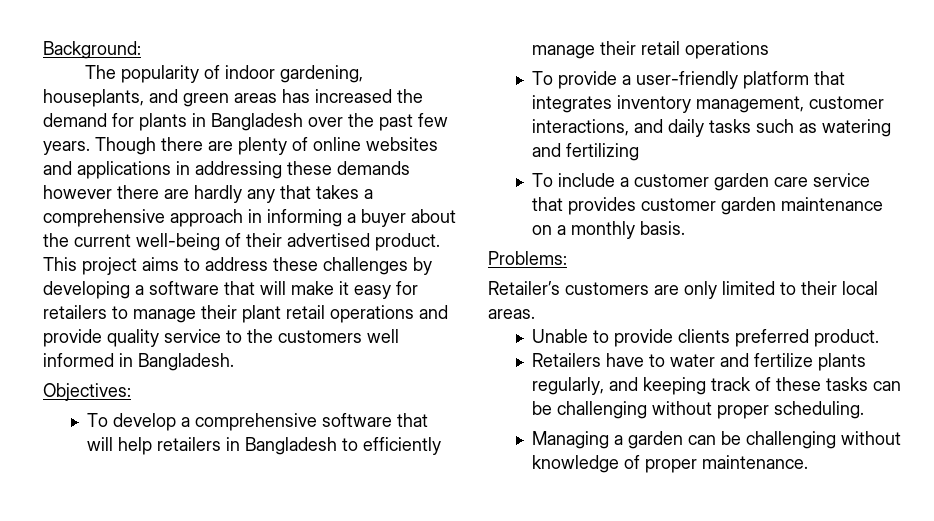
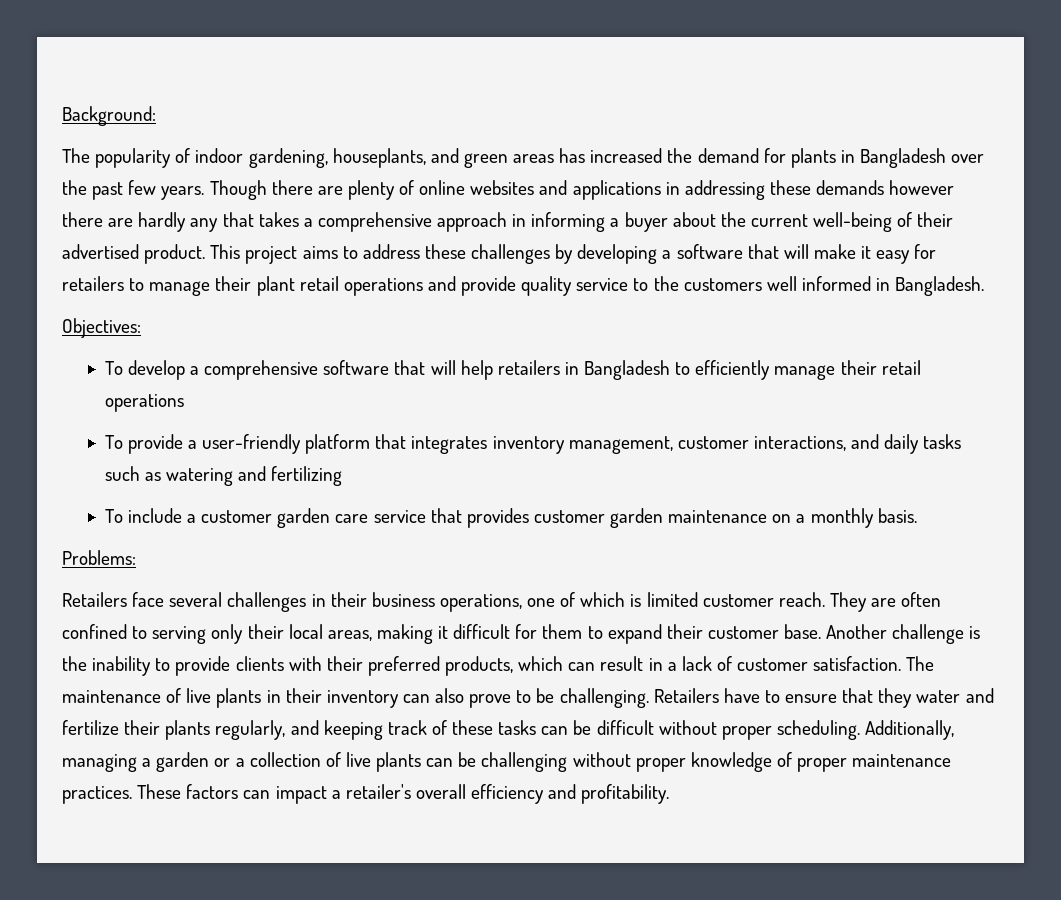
- Retailer’s customers are only limited to their local areas.
- Unable to provide clients preferred product.
- Retailers have to water and fertilize plants regularly, and keeping track of these tasks can be challenging without proper scheduling.
- Managing a garden can be challenging without knowledge of proper maintenance.
+ Retailers face several challenges in their business operations, one of which is limited customer reach. They are often confined to serving only their local areas, making it difficult for them to expand their customer base. Another challenge is the inability to provide clients with their preferred products, which can result in a lack of customer satisfaction. The maintenance of live plants in their inventory can also prove to be challenging. Retailers have to ensure that they water and fertilize their plants regularly, and keeping track of these tasks can be difficult without proper scheduling. Additionally, managing a garden or a collection of live plants can be challenging without proper knowledge of proper maintenance practices. These factors can impact a retailer's overall efficiency and profitability.

